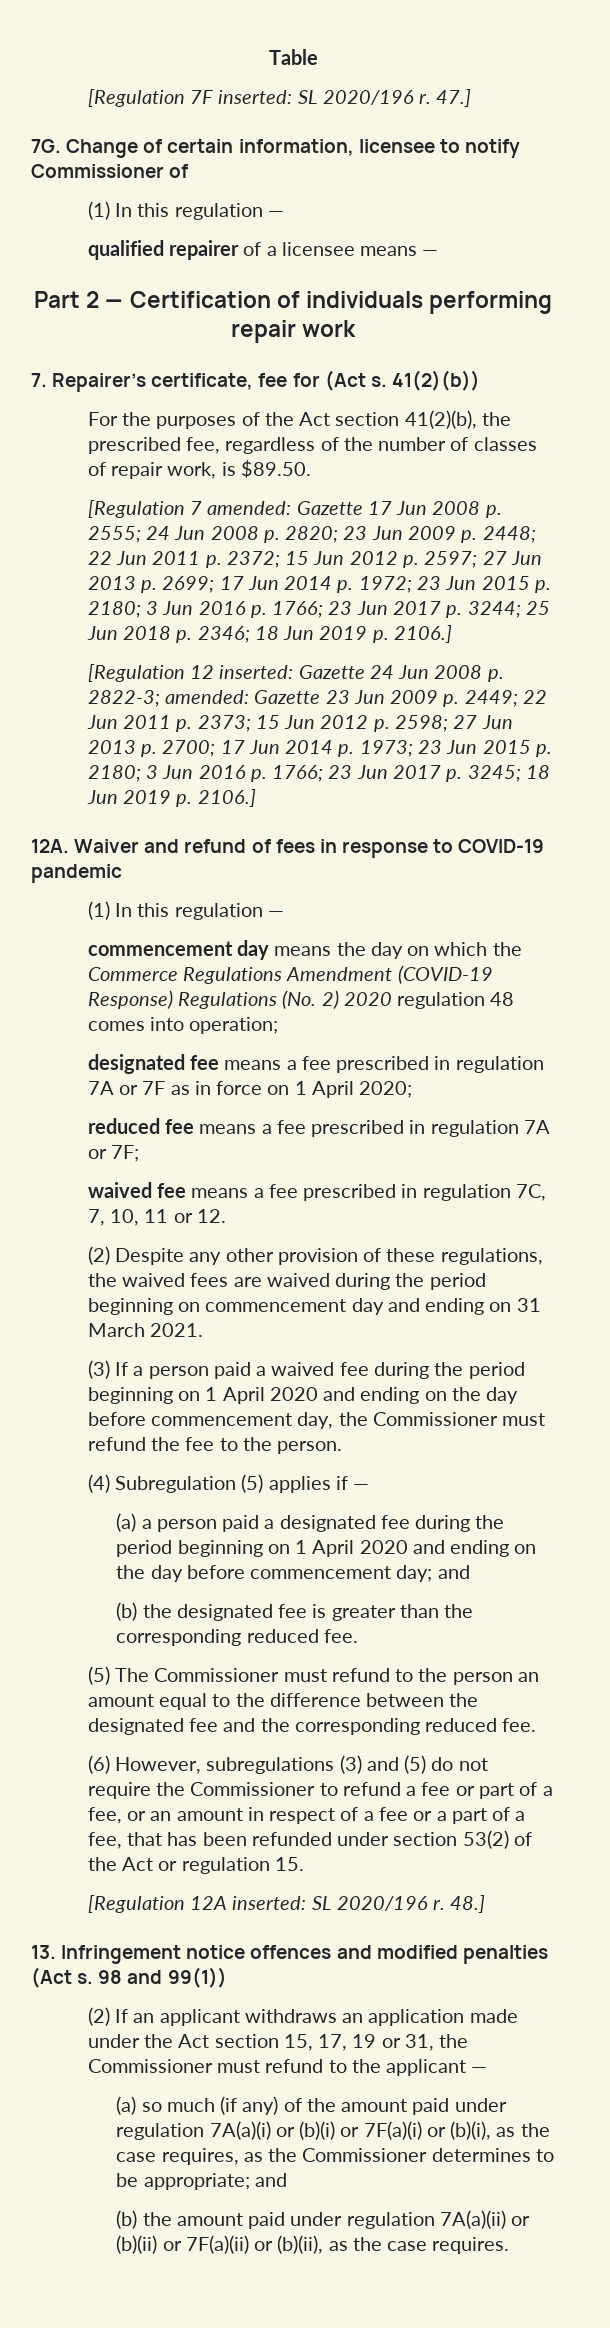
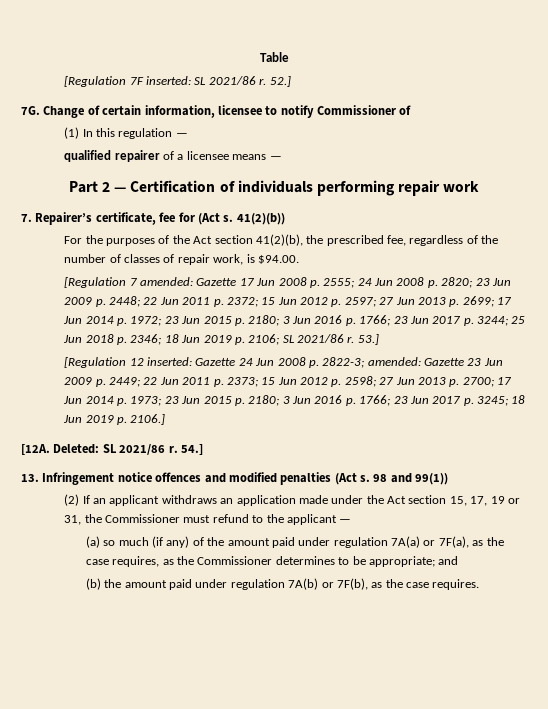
- [Regulation 7F inserted: SL 2020/196 r. 47.]
+ [Regulation 7F inserted: SL 2021/86 r. 52.]
- For the purposes of the Act section 41(2)(b), the prescribed fee, regardless of the number of classes of repair work, is $89.50.
+ For the purposes of the Act section 41(2)(b), the prescribed fee, regardless of the number of classes of repair work, is $94.00.
- 25 Jun 2018 p. 2346; 18 Jun 2019 p. 2106.]
+ 25 Jun 2018 p. 2346; 18 Jun 2019 p. 2106; SL 2021/86 r. 53.]
- 12A. Waiver and refund of fees in response to COVID-19 pandemic
- (1) In this regulation —
- commencement day means the day on which the Commerce Regulations Amendment (COVID-19 Response) Regulations (No. 2) 2020 regulation 48 comes into operation;
- designated fee means a fee prescribed in regulation 7A or 7F as in force on 1 April 2020;
- reduced fee means a fee prescribed in regulation 7A or 7F;
- waived fee means a fee prescribed in regulation 7C, 7, 10, 11 or 12.
- (2) Despite any other provision of these regulations, the waived fees are waived during the period beginning on commencement day and ending on 31 March 2021.
- (3) If a person paid a waived fee during the period beginning on 1 April 2020 and ending on the day before commencement day, the Commissioner must refund the fee to the person.
- (4) Subregulation (5) applies if —
- (a) a person paid a designated fee during the period beginning on 1 April 2020 and ending on the day before commencement day; and
- (b) the designated fee is greater than the corresponding reduced fee.
- (5) The Commissioner must refund to the person an amount equal to the difference between the designated fee and the corresponding reduced fee.
- (6) However, subregulations (3) and (5) do not require the Commissioner to refund a fee or part of a fee, or an amount in respect of a fee or a part of a fee, that has been refunded under section 53(2) of the Act or regulation 15.
- [Regulation 12A inserted: SL 2020/196 r. 48.]
+ [12A. Deleted: SL 2021/86 r. 54.]
- (a) so much (if any) of the amount paid under regulation 7A(a)(i) or (b)(i) or 7F(a)(i) or (b)(i), as the case requires, as the Commissioner determines to be appropriate; and
+ (a) so much (if any) of the amount paid under regulation 7A(a) or 7F(a), as the case requires, as the Commissioner determines to be appropriate; and
- (b) the amount paid under regulation 7A(a)(ii) or (b)(ii) or 7F(a)(ii) or (b)(ii), as the case requires.
+ (b) the amount paid under regulation 7A(b) or 7F(b), as the case requires.

